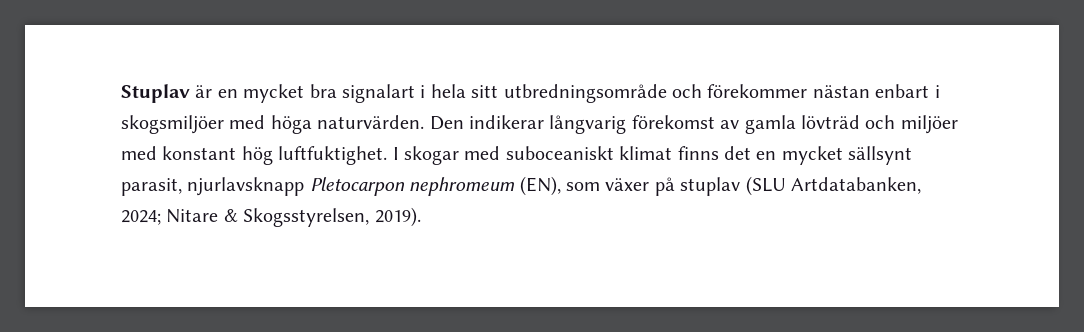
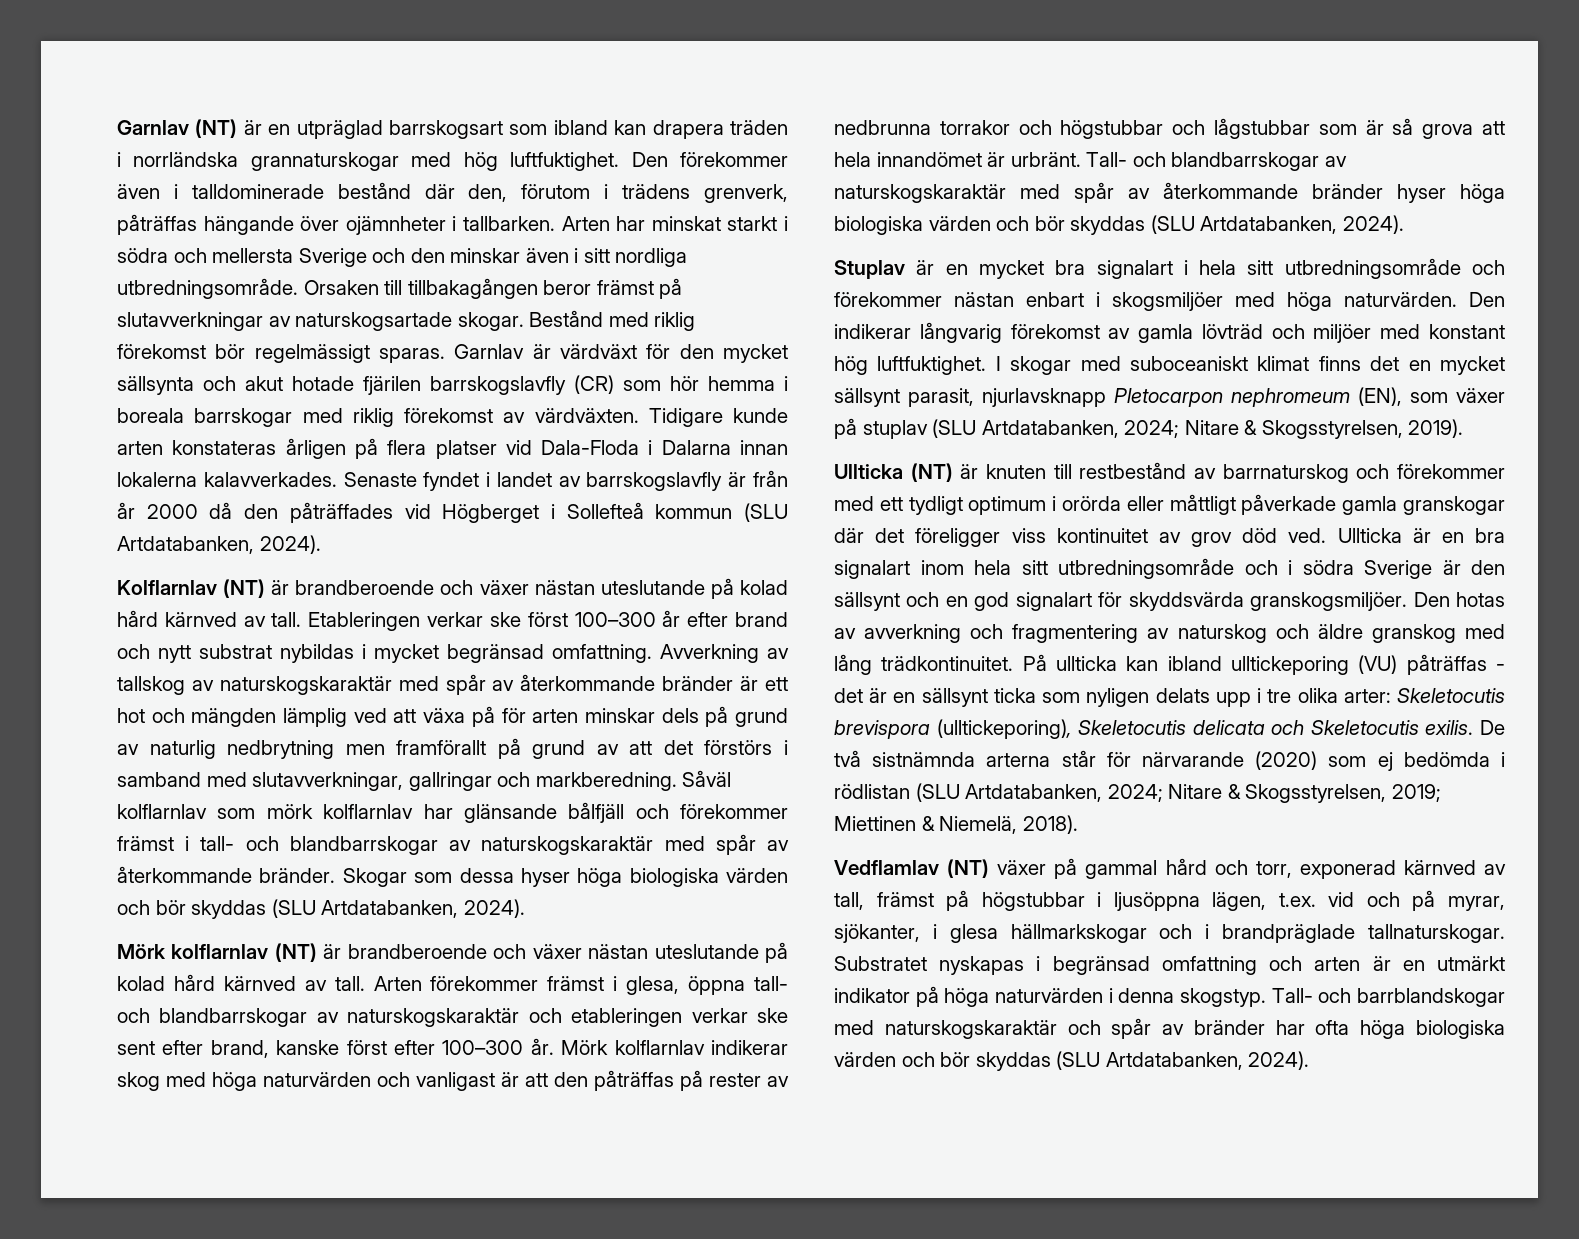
+ Garnlav (NT) är en utpräglad barrskogsart som ibland kan drapera träden i norrländska grannaturskogar med hög luftfuktighet. Den förekommer även i talldominerade bestånd där den, förutom i trädens grenverk, påträffas hängande över ojämnheter i tallbarken. Arten har minskat starkt i södra och mellersta Sverige och den minskar även i sitt nordliga utbredningsområde. Orsaken till tillbakagången beror främst på slutavverkningar av naturskogsartade skogar. Bestånd med riklig förekomst bör regelmässigt sparas. Garnlav är värdväxt för den mycket sällsynta och akut hotade fjärilen barrskogslavfly (CR) som hör hemma i boreala barrskogar med riklig förekomst av värdväxten. Tidigare kunde arten konstateras årligen på flera platser vid Dala-Floda i Dalarna innan lokalerna kalavverkades. Senaste fyndet i landet av barrskogslavfly är från år 2000 då den påträffades vid Högberget i Sollefteå kommun (SLU Artdatabanken, 2024).
+ Kolflarnlav (NT) är brandberoende och växer nästan uteslutande på kolad hård kärnved av tall. Etableringen verkar ske först 100–300 år efter brand och nytt substrat nybildas i mycket begränsad omfattning. Avverkning av tallskog av naturskogskaraktär med spår av återkommande bränder är ett hot och mängden lämplig ved att växa på för arten minskar dels på grund av naturlig nedbrytning men framförallt på grund av att det förstörs i samband med slutavverkningar, gallringar och markberedning. Såväl kolflarnlav som mörk kolflarnlav har glänsande bålfjäll och förekommer främst i tall- och blandbarrskogar av naturskogskaraktär med spår av återkommande bränder. Skogar som dessa hyser höga biologiska värden och bör skyddas (SLU Artdatabanken, 2024).
+ Mörk kolflarnlav (NT) är brandberoende och växer nästan uteslutande på kolad hård kärnved av tall. Arten förekommer främst i glesa, öppna tall- och blandbarrskogar av naturskogskaraktär och etableringen verkar ske sent efter brand, kanske först efter 100–300 år. Mörk kolflarnlav indikerar skog med höga naturvärden och vanligast är att den påträffas på rester av nedbrunna torrakor och högstubbar och lågstubbar som är så grova att hela innandömet är urbränt. Tall- och blandbarrskogar av naturskogskaraktär med spår av återkommande bränder hyser höga biologiska värden och bör skyddas (SLU Artdatabanken, 2024).
+ Ullticka (NT) är knuten till restbestånd av barrnaturskog och förekommer med ett tydligt optimum i orörda eller måttligt påverkade gamla granskogar där det föreligger viss kontinuitet av grov död ved. Ullticka är en bra signalart inom hela sitt utbredningsområde och i södra Sverige är den sällsynt och en god signalart för skyddsvärda granskogsmiljöer. Den hotas av avverkning och fragmentering av naturskog och äldre granskog med lång trädkontinuitet. På ullticka kan ibland ulltickeporing (VU) påträffas - det är en sällsynt ticka som nyligen delats upp i tre olika arter: Skeletocutis brevispora (ulltickeporing), Skeletocutis delicata och Skeletocutis exilis. De två sistnämnda arterna står för närvarande (2020) som ej bedömda i rödlistan (SLU Artdatabanken, 2024; Nitare & Skogsstyrelsen, 2019; Miettinen & Niemelä, 2018).
+ Vedflamlav (NT) växer på gammal hård och torr, exponerad kärnved av tall, främst på högstubbar i ljusöppna lägen, t.ex. vid och på myrar, sjökanter, i glesa hällmarkskogar och i brandpräglade tallnaturskogar. Substratet nyskapas i begränsad omfattning och arten är en utmärkt indikator på höga naturvärden i denna skogstyp. Tall- och barrblandskogar med naturskogskaraktär och spår av bränder har ofta höga biologiska värden och bör skyddas (SLU Artdatabanken, 2024).

